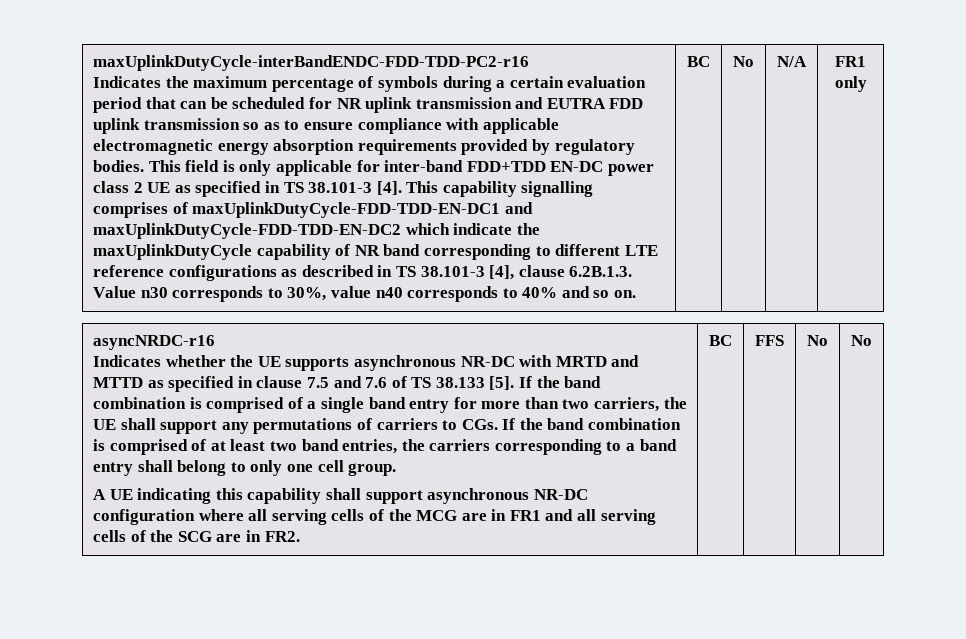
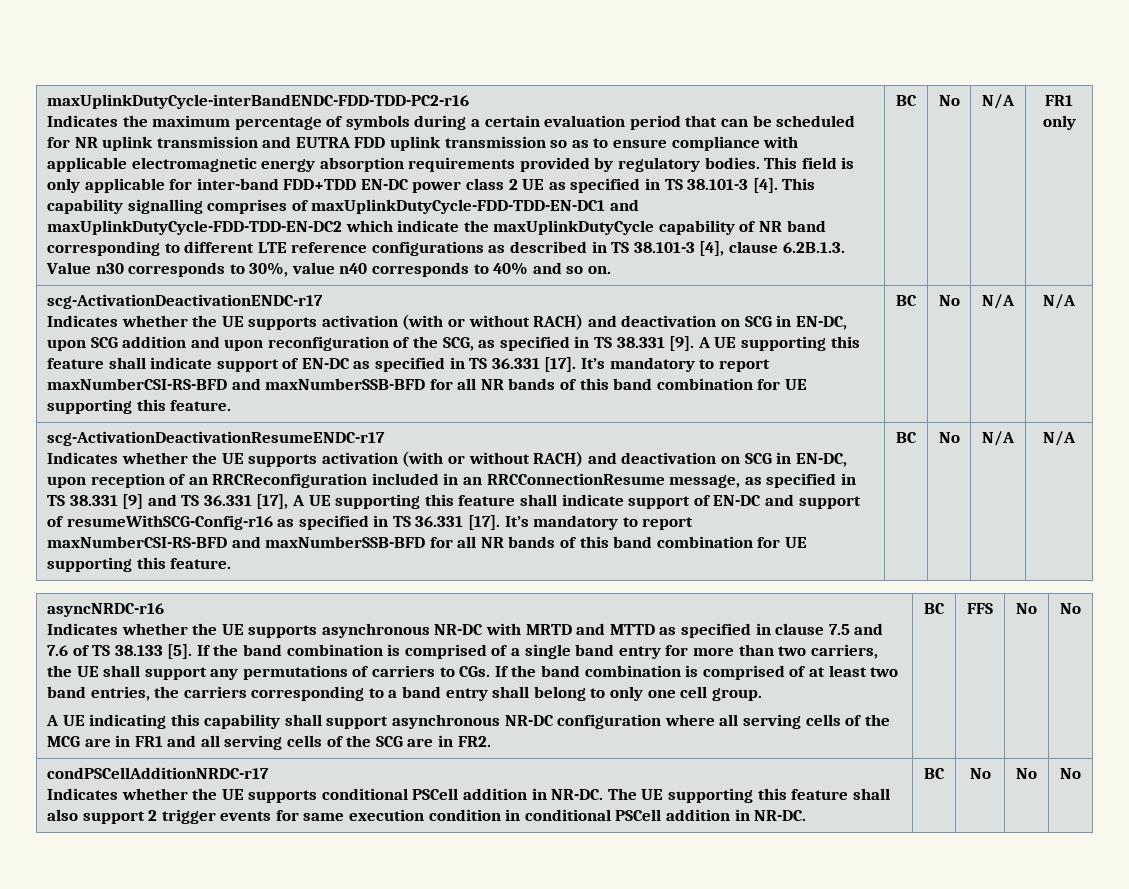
+ scg-ActivationDeactivationENDC-r17
+ Indicates whether the UE supports activation (with or without RACH) and deactivation on SCG in EN-DC, upon SCG addition and upon reconfiguration of the SCG, as specified in TS 38.331 [9]. A UE supporting this feature shall indicate support of EN-DC as specified in TS 36.331 [17]. It’s mandatory to report maxNumberCSI-RS-BFD and maxNumberSSB-BFD for all NR bands of this band combination for UE supporting this feature. | BC | No | N/A | N/A
+ scg-ActivationDeactivationResumeENDC-r17
+ Indicates whether the UE supports activation (with or without RACH) and deactivation on SCG in EN-DC, upon reception of an RRCReconfiguration included in an RRCConnectionResume message, as specified in TS 38.331 [9] and TS 36.331 [17], A UE supporting this feature shall indicate support of EN-DC and support of resumeWithSCG-Config-r16 as specified in TS 36.331 [17]. It’s mandatory to report maxNumberCSI-RS-BFD and maxNumberSSB-BFD for all NR bands of this band combination for UE supporting this feature. | BC | No | N/A | N/A
+ condPSCellAdditionNRDC-r17
+ Indicates whether the UE supports conditional PSCell addition in NR-DC. The UE supporting this feature shall also support 2 trigger events for same execution condition in conditional PSCell addition in NR-DC. | BC | No | No | No

